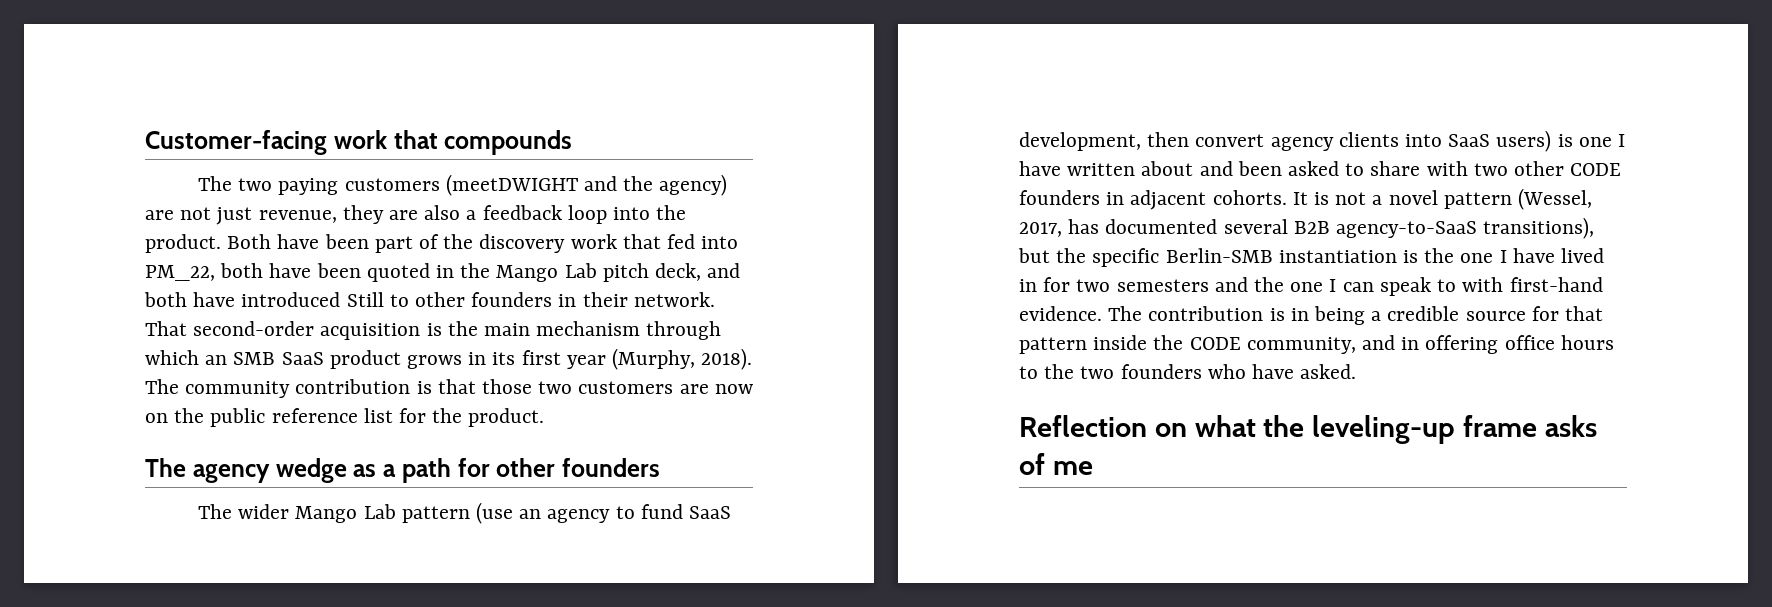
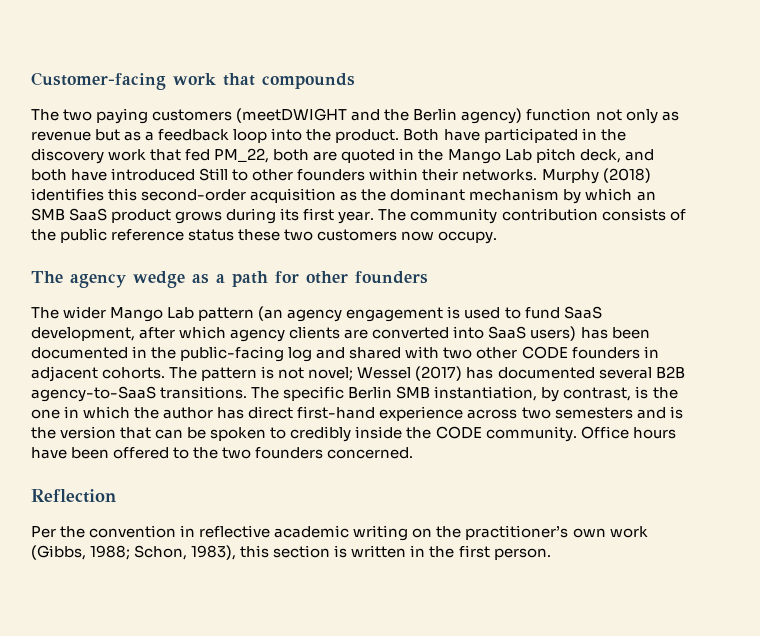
- The two paying customers (meetDWIGHT and the agency) are not just revenue, they are also a feedback loop into the product.
+ The two paying customers (meetDWIGHT and the Berlin agency) function not only as revenue but as a feedback loop into the product.
- Both have been part of the discovery work that fed into PM_22, both have been quoted in the Mango Lab pitch deck, and both have introduced Still to other founders in their network. That second-order acquisition is the main mechanism through which an SMB SaaS product grows in its first year (Murphy, 2018). The community contribution is that those two customers are now on the public reference list for the product.
+ Both have participated in the discovery work that fed PM_22, both are quoted in the Mango Lab pitch deck, and both have introduced Still to other founders within their networks. Murphy (2018) identifies this second-order acquisition as the dominant mechanism by which an SMB SaaS product grows during its first year. The community contribution consists of the public reference status these two customers now occupy.
- The wider Mango Lab pattern (use an agency to fund SaaS development, then convert agency clients into SaaS users) is one I have written about and been asked to share with two other CODE founders in adjacent cohorts.
+ The wider Mango Lab pattern (an agency engagement is used to fund SaaS development, after which agency clients are converted into SaaS users) has been documented in the public-facing log and shared with two other CODE founders in adjacent cohorts.
- It is not a novel pattern (Wessel, 2017, has documented several B2B agency-to-SaaS transitions), but the specific Berlin-SMB instantiation is the one I have lived in for two semesters and the one I can speak to with first-hand evidence. The contribution is in being a credible source for that pattern inside the CODE community, and in offering office hours to the two founders who have asked.
- Reflection on what the leveling-up frame asks of me
+ The pattern is not novel; Wessel (2017) has documented several B2B agency-to-SaaS transitions. The specific Berlin SMB instantiation, by contrast, is the one in which the author has direct first-hand experience across two semesters and is the version that can be spoken to credibly inside the CODE community. Office hours have been offered to the two founders concerned.
+ Reflection
+ Per the convention in reflective academic writing on the practitioner’s own work (Gibbs, 1988; Schon, 1983), this section is written in the first person.

